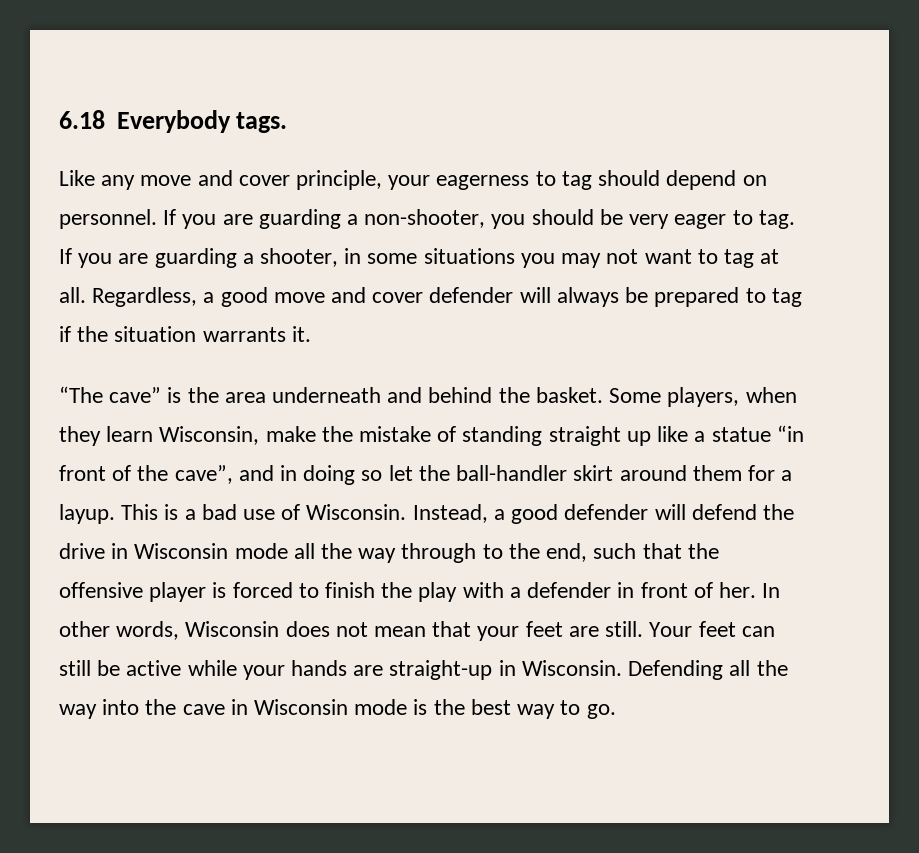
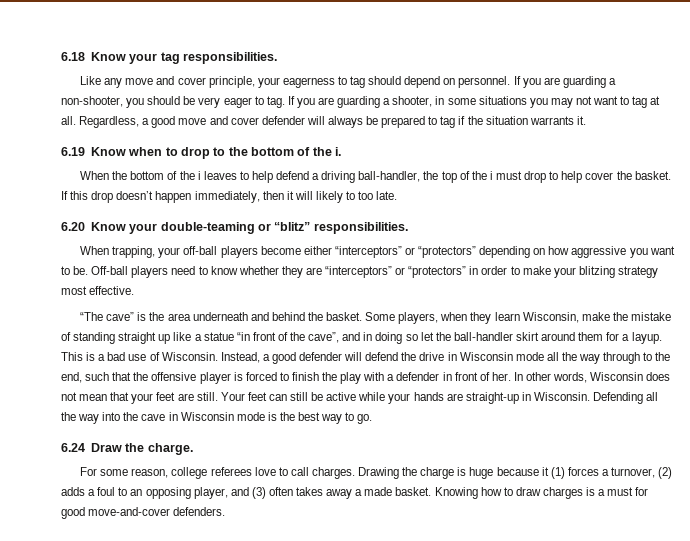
- 6.18 Everybody tags.
+ 6.18 Know your tag responsibilities.
+ 6.19 Know when to drop to the bottom of the i.
+ When the bottom of the i leaves to help defend a driving ball-handler, the top of the i must drop to help cover the basket. If this drop doesn’t happen immediately, then it will likely to too late.
+ 6.20 Know your double-teaming or “blitz” responsibilities.
+ When trapping, your off-ball players become either “interceptors” or “protectors” depending on how aggressive you want to be. Off-ball players need to know whether they are “interceptors” or “protectors” in order to make your blitzing strategy most effective.
+ 6.24 Draw the charge.
+ For some reason, college referees love to call charges. Drawing the charge is huge because it (1) forces a turnover, (2) adds a foul to an opposing player, and (3) often takes away a made basket. Knowing how to draw charges is a must for good move-and-cover defenders.

